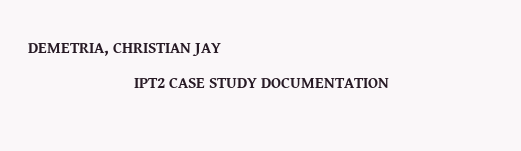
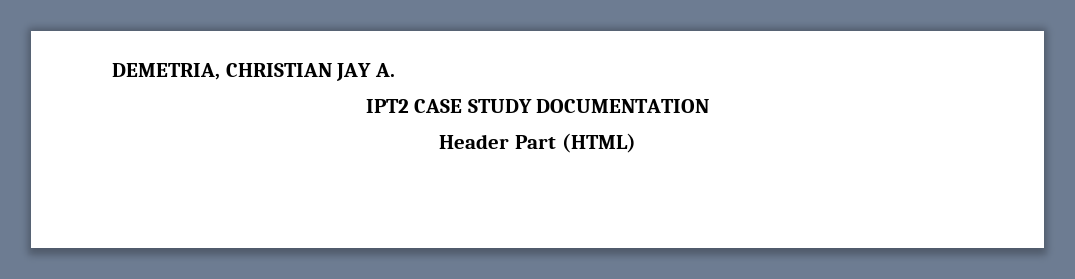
- DEMETRIA, CHRISTIAN JAY
+ DEMETRIA, CHRISTIAN JAY A.
+ Header Part (HTML)

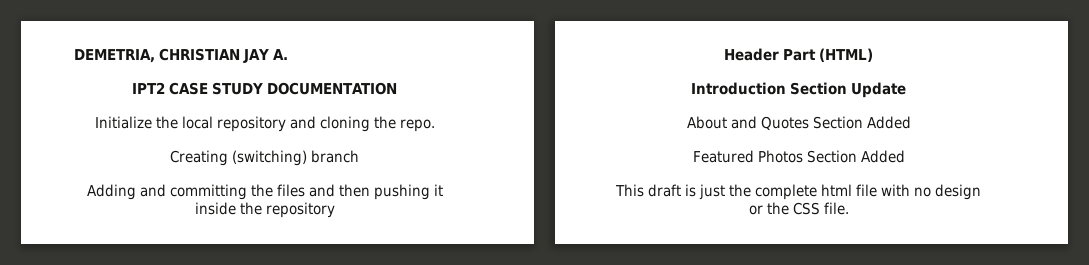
+ Initialize the local repository and cloning the repo.
+ Creating (switching) branch
+ Adding and committing the files and then pushing it inside the repository
  Header Part (HTML)
+ Introduction Section Update
+ About and Quotes Section Added
+ Featured Photos Section Added
+ This draft is just the complete html file with no design or the CSS file.

